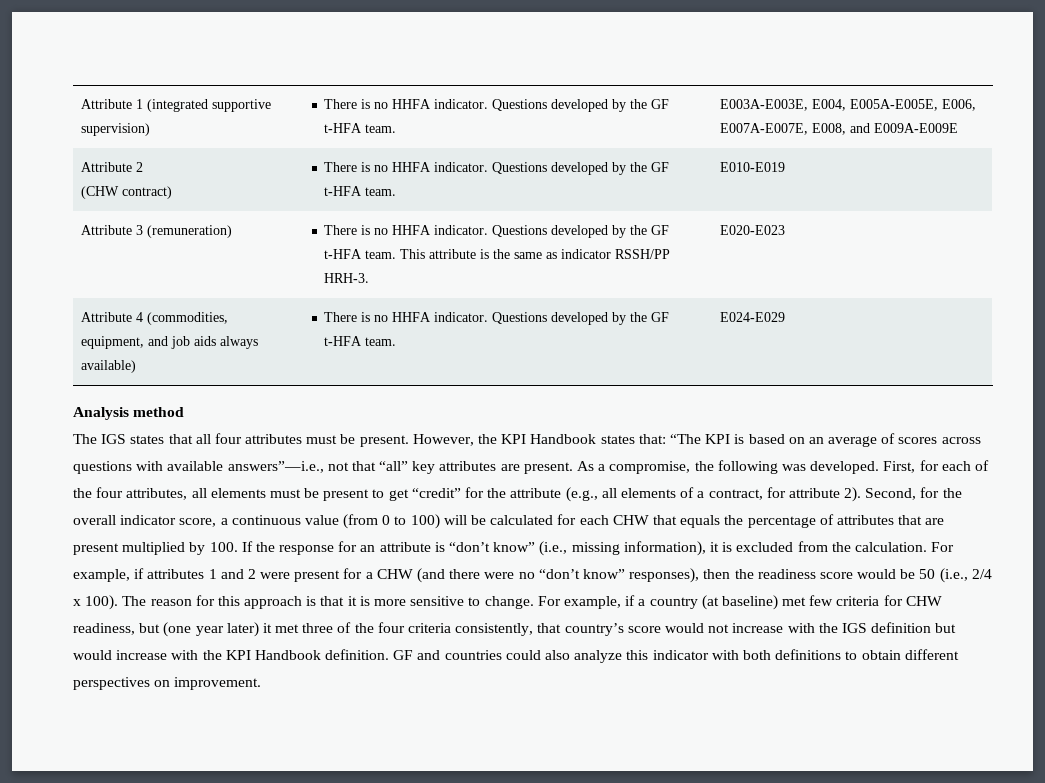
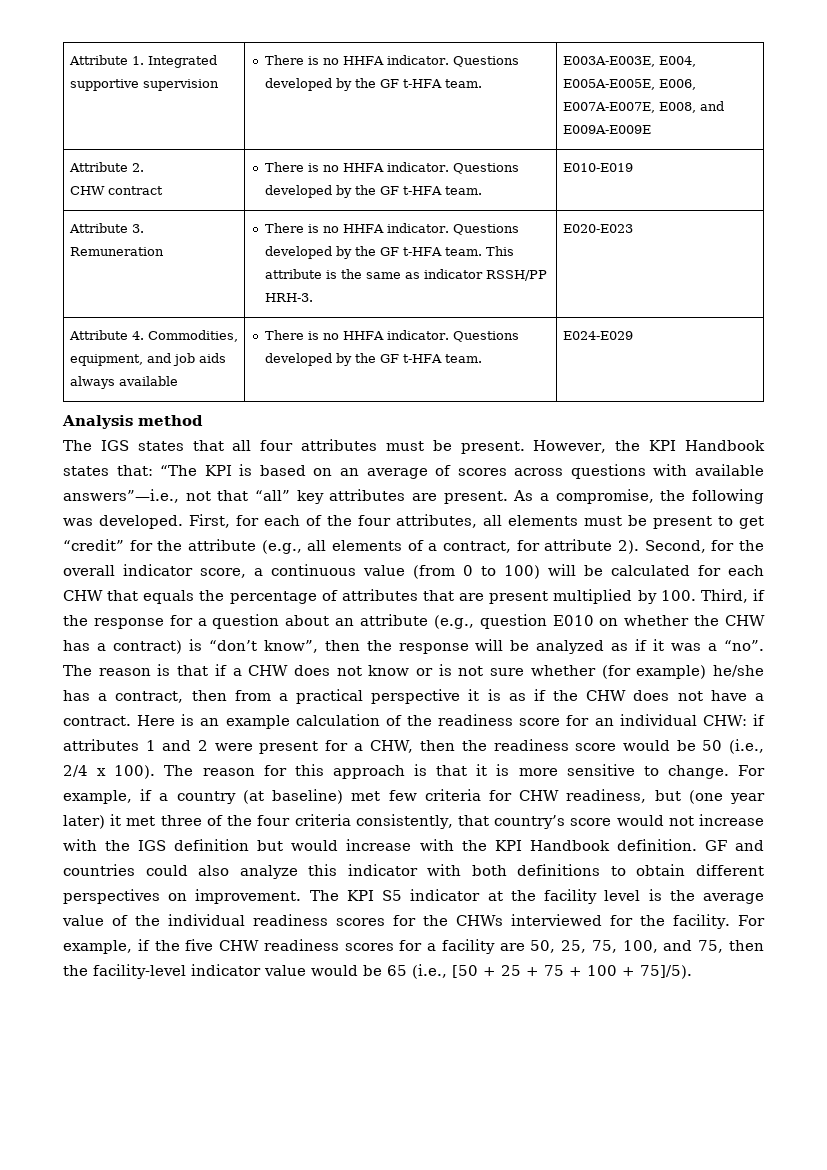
- Attribute 1 (integrated supportive supervision) | There is no HHFA indicator. Questions developed by the GF t-HFA team. | E003A-E003E, E004, E005A-E005E, E006, E007A-E007E, E008, and E009A-E009E
+ Attribute 1. Integrated supportive supervision | There is no HHFA indicator. Questions developed by the GF t-HFA team. | E003A-E003E, E004, E005A-E005E, E006, E007A-E007E, E008, and E009A-E009E
- Attribute 2
- (CHW contract) | There is no HHFA indicator. Questions developed by the GF t-HFA team. | E010-E019
+ Attribute 2.
+ CHW contract | There is no HHFA indicator. Questions developed by the GF t-HFA team. | E010-E019
- Attribute 3 (remuneration) | There is no HHFA indicator. Questions developed by the GF t-HFA team. This attribute is the same as indicator RSSH/PP HRH-3. | E020-E023
+ Attribute 3. Remuneration | There is no HHFA indicator. Questions developed by the GF t-HFA team. This attribute is the same as indicator RSSH/PP HRH-3. | E020-E023
- Attribute 4 (commodities, equipment, and job aids always available) | There is no HHFA indicator. Questions developed by the GF t-HFA team. | E024-E029
+ Attribute 4. Commodities, equipment, and job aids always available | There is no HHFA indicator. Questions developed by the GF t-HFA team. | E024-E029
- Second, for the overall indicator score, a continuous value (from 0 to 100) will be calculated for each CHW that equals the percentage of attributes that are present multiplied by 100. If the response for an attribute is “don’t know” (i.e., missing information), it is excluded from the calculation. For example, if attributes 1 and 2 were present for a CHW (and there were no “don’t know” responses), then the readiness score would be 50 (i.e., 2/4 x 100).
+ Second, for the overall indicator score, a continuous value (from 0 to 100) will be calculated for each CHW that equals the percentage of attributes that are present multiplied by 100. Third, if the response for a question about an attribute (e.g., question E010 on whether the CHW has a contract) is “don’t know”, then the response will be analyzed as if it was a “no”. The reason is that if a CHW does not know or is not sure whether (for example) he/she has a contract, then from a practical perspective it is as if the CHW does not have a contract. Here is an example calculation of the readiness score for an individual CHW: if attributes 1 and 2 were present for a CHW, then the readiness score would be 50 (i.e., 2/4 x 100).
+ The KPI S5 indicator at the facility level is the average value of the individual readiness scores for the CHWs interviewed for the facility. For example, if the five CHW readiness scores for a facility are 50, 25, 75, 100, and 75, then the facility-level indicator value would be 65 (i.e., [50 + 25 + 75 + 100 + 75]/5).

